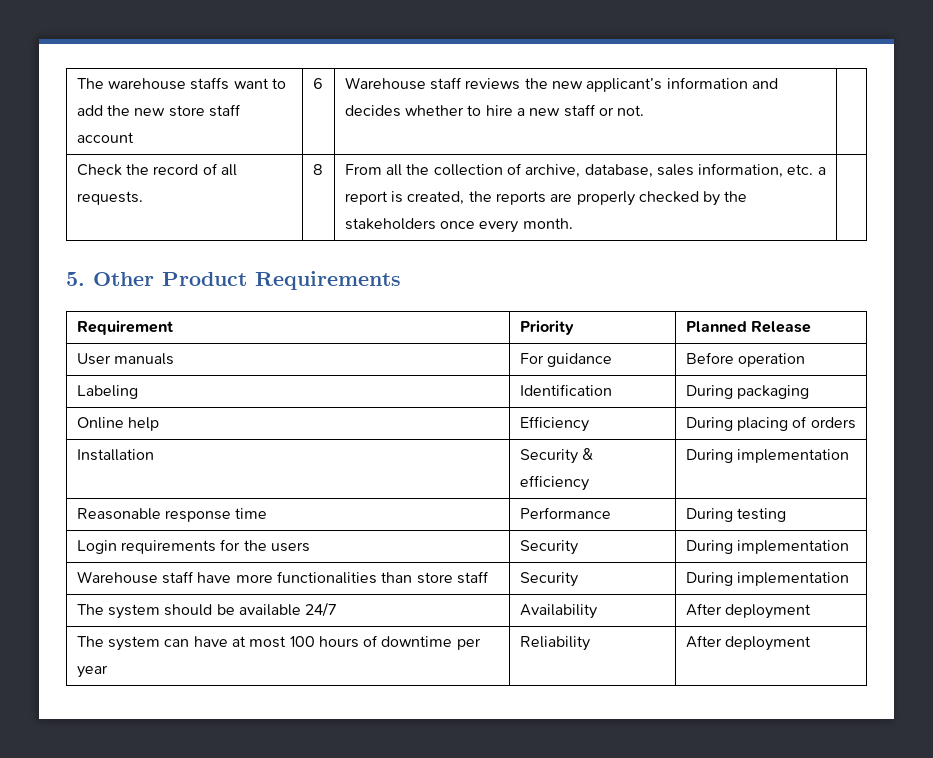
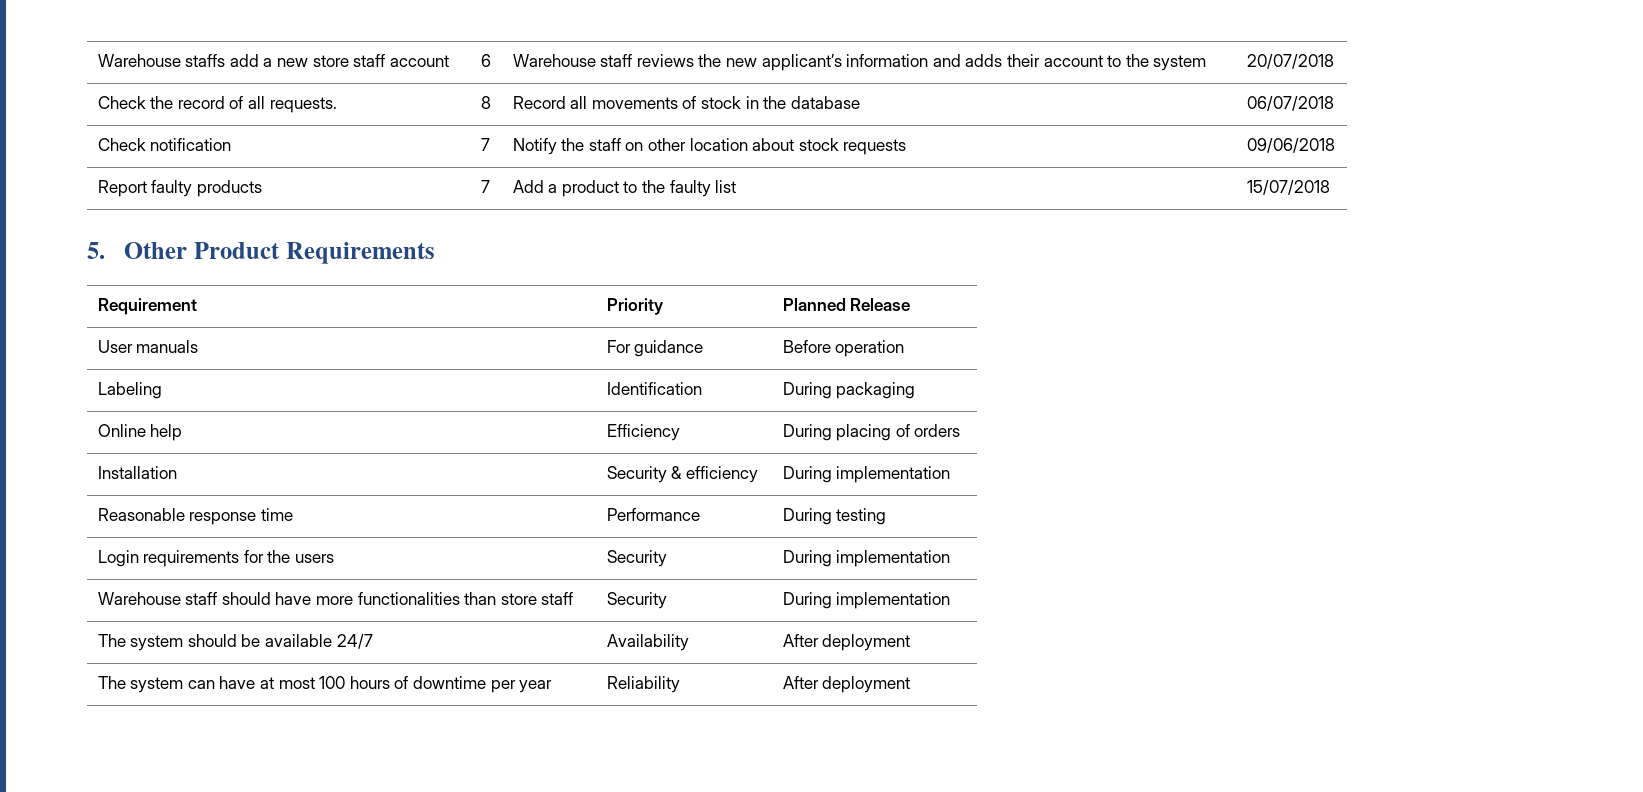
- The warehouse staffs want to add the new store staff account | 6 | Warehouse staff reviews the new applicant’s information and decides whether to hire a new staff or not. |
+ Warehouse staffs add a new store staff account | 6 | Warehouse staff reviews the new applicant’s information and adds their account to the system | 20/07/2018
- Check the record of all requests. | 8 | From all the collection of archive, database, sales information, etc. a report is created, the reports are properly checked by the stakeholders once every month. |
+ Check the record of all requests. | 8 | Record all movements of stock in the database | 06/07/2018
+ Check notification | 7 | Notify the staff on other location about stock requests | 09/06/2018
+ Report faulty products | 7 | Add a product to the faulty list | 15/07/2018
- Warehouse staff have more functionalities than store staff | Security | During implementation
+ Warehouse staff should have more functionalities than store staff | Security | During implementation

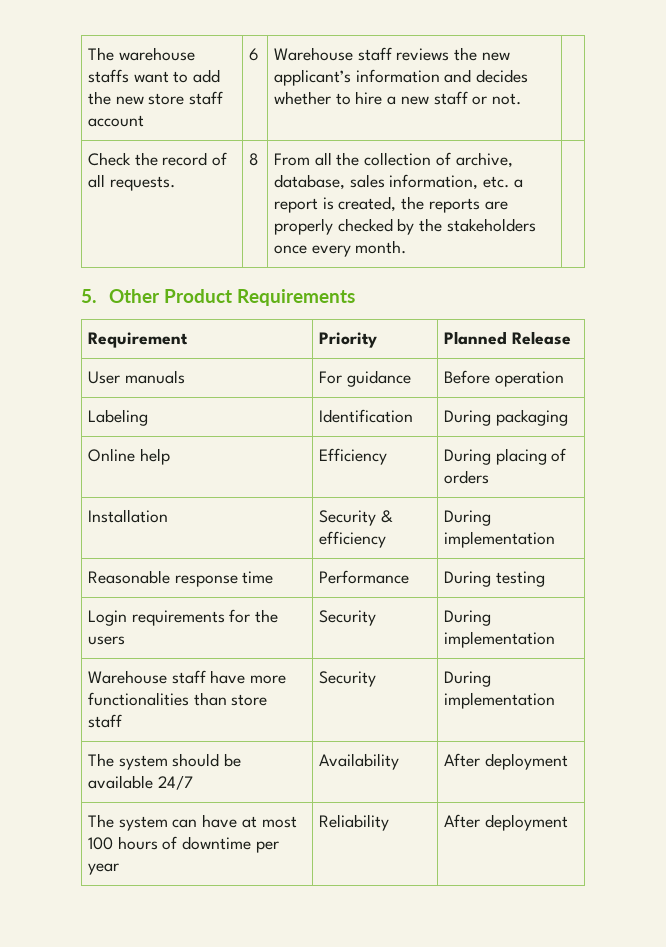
- Warehouse staffs add a new store staff account | 6 | Warehouse staff reviews the new applicant’s information and adds their account to the system | 20/07/2018
+ The warehouse staffs want to add the new store staff account | 6 | Warehouse staff reviews the new applicant’s information and decides whether to hire a new staff or not. |
- Check the record of all requests. | 8 | Record all movements of stock in the database | 06/07/2018
- Check notification | 7 | Notify the staff on other location about stock requests | 09/06/2018
- Report faulty products | 7 | Add a product to the faulty list | 15/07/2018
+ Check the record of all requests. | 8 | From all the collection of archive, database, sales information, etc. a report is created, the reports are properly checked by the stakeholders once every month. |
- Warehouse staff should have more functionalities than store staff | Security | During implementation
+ Warehouse staff have more functionalities than store staff | Security | During implementation

